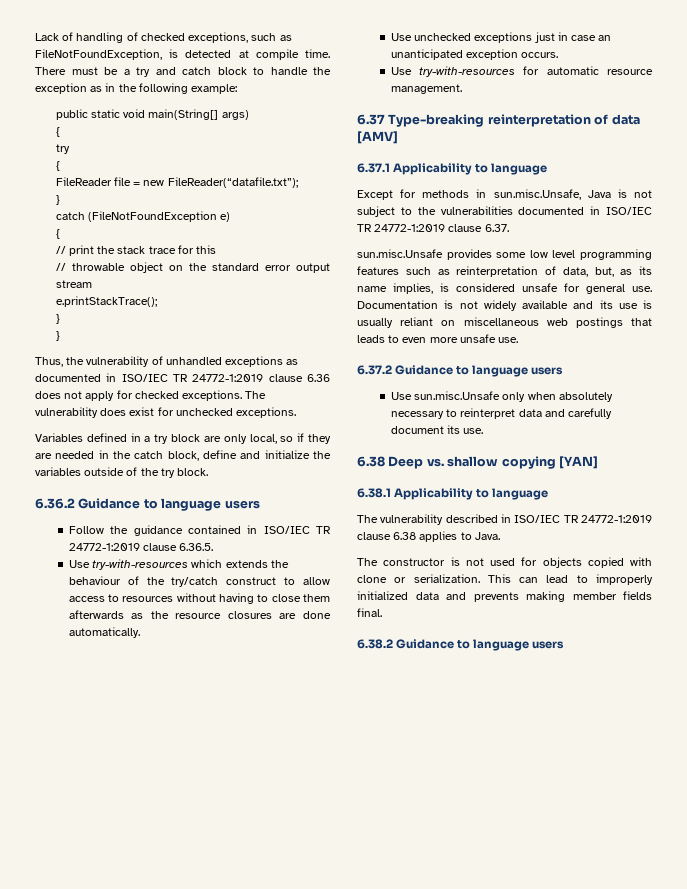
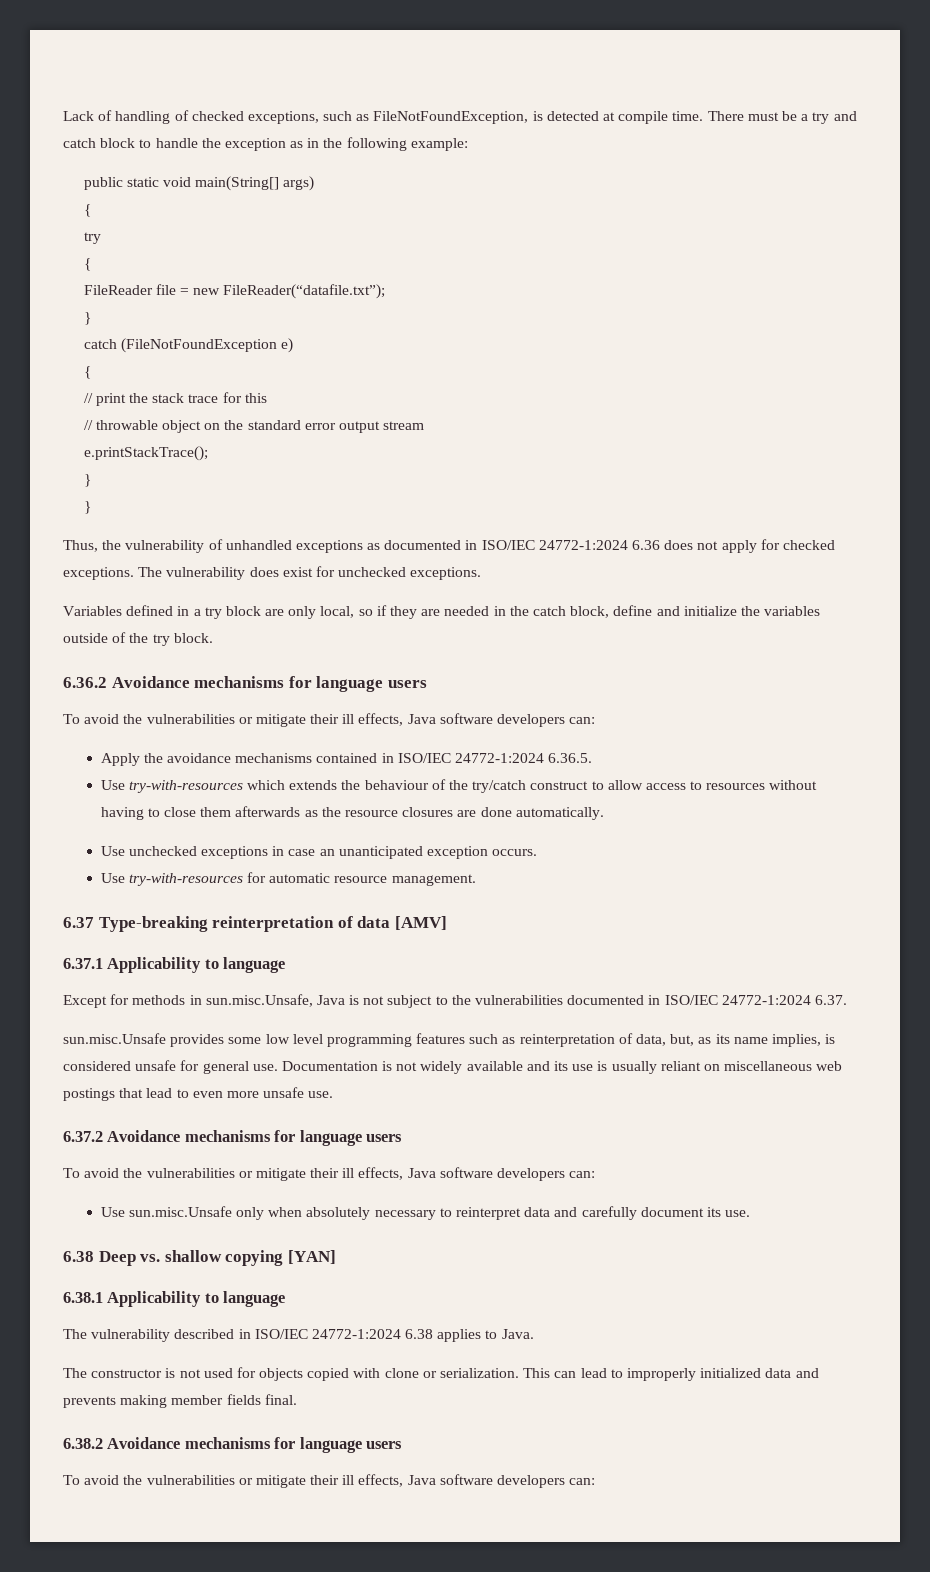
- Thus, the vulnerability of unhandled exceptions as documented in ISO/IEC TR 24772-1:2019 clause 6.36 does not apply for checked exceptions.
+ Thus, the vulnerability of unhandled exceptions as documented in ISO/IEC 24772-1:2024 6.36 does not apply for checked exceptions.
- 6.36.2 Guidance to language users
- Follow the guidance contained in ISO/IEC TR 24772-1:2019 clause 6.36.5.
+ 6.36.2 Avoidance mechanisms for language users
+ To avoid the vulnerabilities or mitigate their ill effects, Java software developers can:
+ Apply the avoidance mechanisms contained in ISO/IEC 24772-1:2024 6.36.5.
- Use unchecked exceptions just in case an unanticipated exception occurs.
+ Use unchecked exceptions in case an unanticipated exception occurs.
- Except for methods in sun.misc.Unsafe, Java is not subject to the vulnerabilities documented in ISO/IEC TR 24772-1:2019 clause 6.37.
+ Except for methods in sun.misc.Unsafe, Java is not subject to the vulnerabilities documented in ISO/IEC 24772-1:2024 6.37.
- Documentation is not widely available and its use is usually reliant on miscellaneous web postings that leads to even more unsafe use.
+ Documentation is not widely available and its use is usually reliant on miscellaneous web postings that lead to even more unsafe use.
- 6.37.2 Guidance to language users
+ 6.37.2 Avoidance mechanisms for language users
+ To avoid the vulnerabilities or mitigate their ill effects, Java software developers can:
- The vulnerability described in ISO/IEC TR 24772-1:2019 clause 6.38 applies to Java.
+ The vulnerability described in ISO/IEC 24772-1:2024 6.38 applies to Java.
- 6.38.2 Guidance to language users
+ 6.38.2 Avoidance mechanisms for language users
+ To avoid the vulnerabilities or mitigate their ill effects, Java software developers can:

